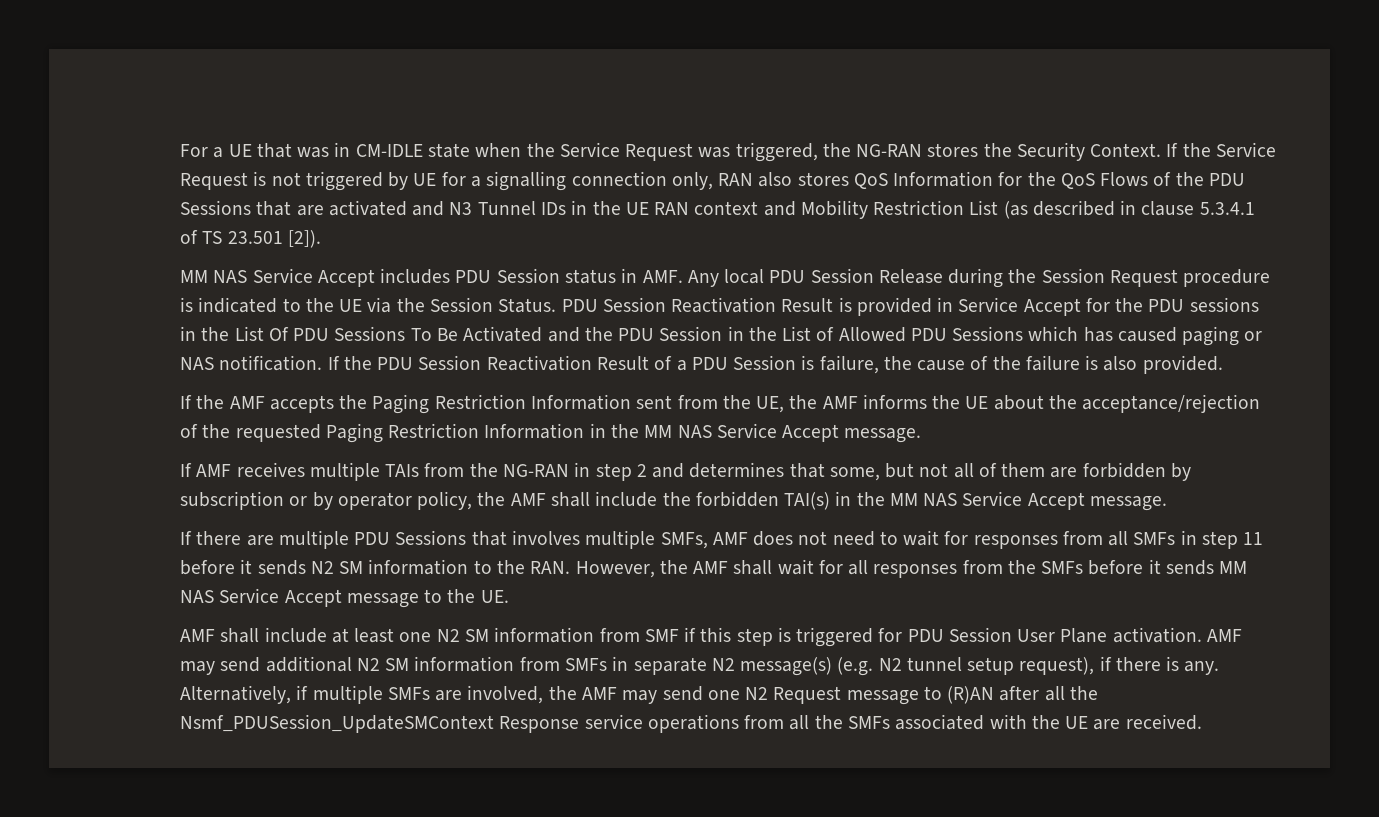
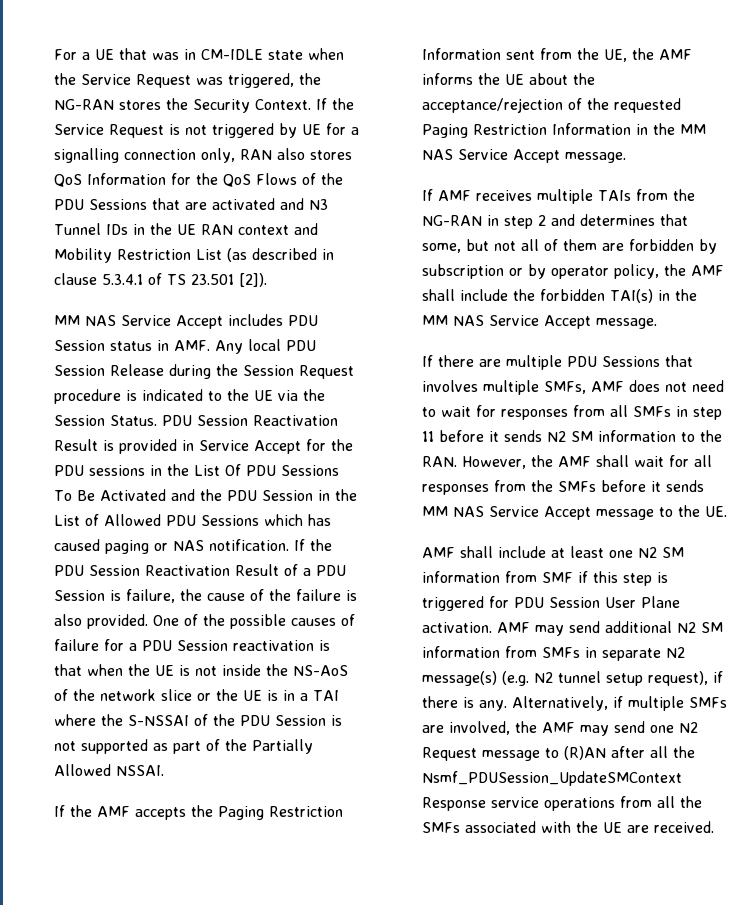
+ One of the possible causes of failure for a PDU Session reactivation is that when the UE is not inside the NS-AoS of the network slice or the UE is in a TAI where the S-NSSAI of the PDU Session is not supported as part of the Partially Allowed NSSAI.

